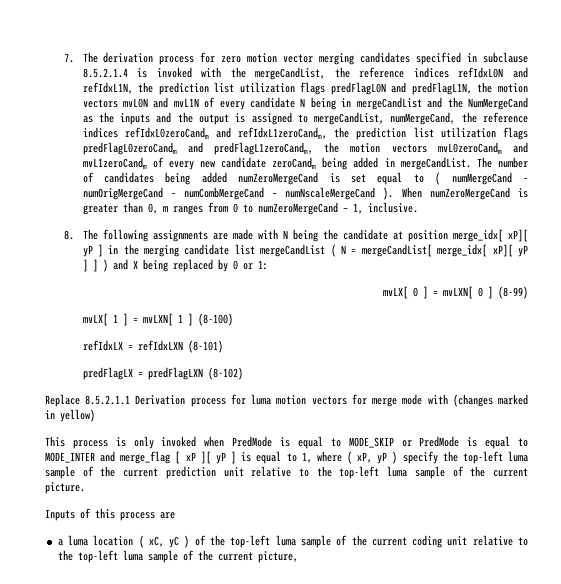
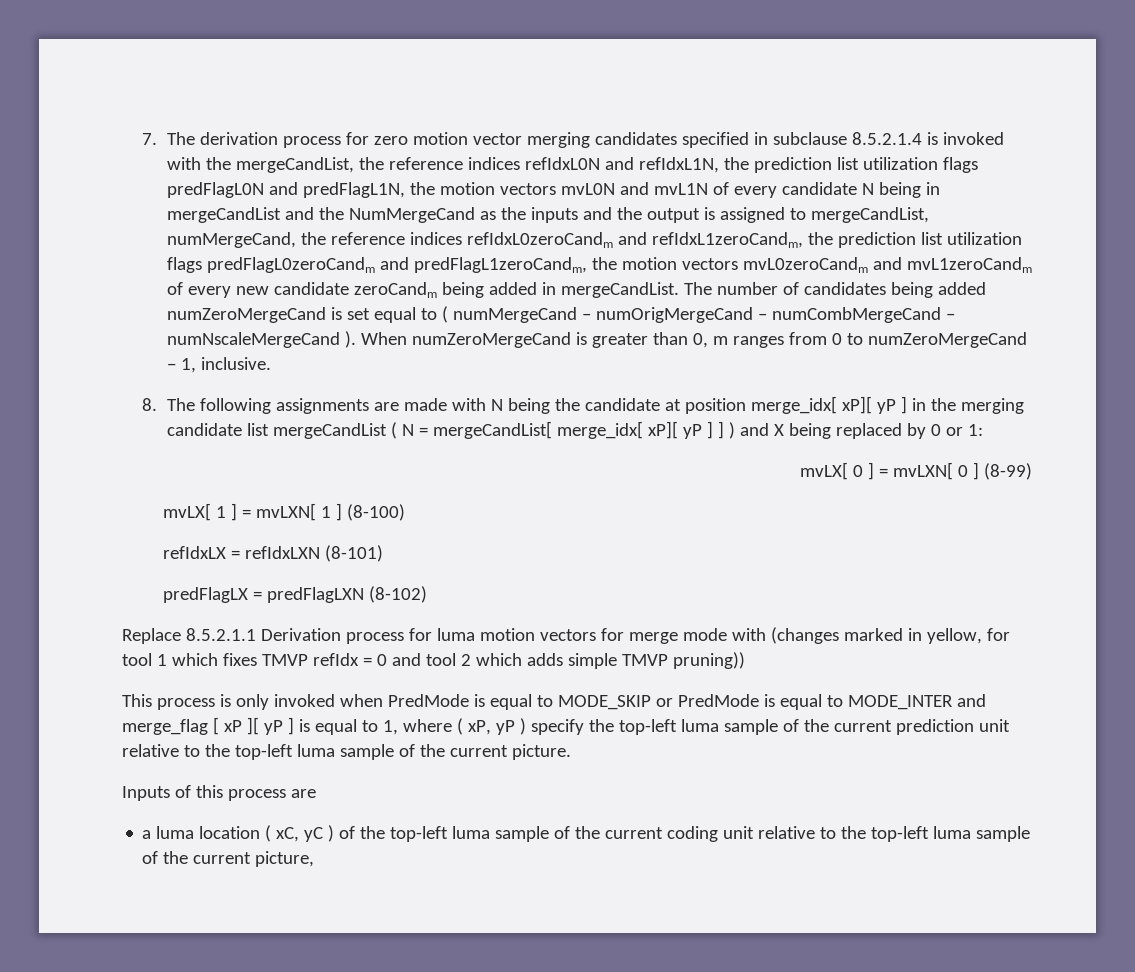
- Replace 8.5.2.1.1 Derivation process for luma motion vectors for merge mode with (changes marked in yellow)
+ Replace 8.5.2.1.1 Derivation process for luma motion vectors for merge mode with (changes marked in yellow, for tool 1 which fixes TMVP refIdx = 0 and tool 2 which adds simple TMVP pruning))

